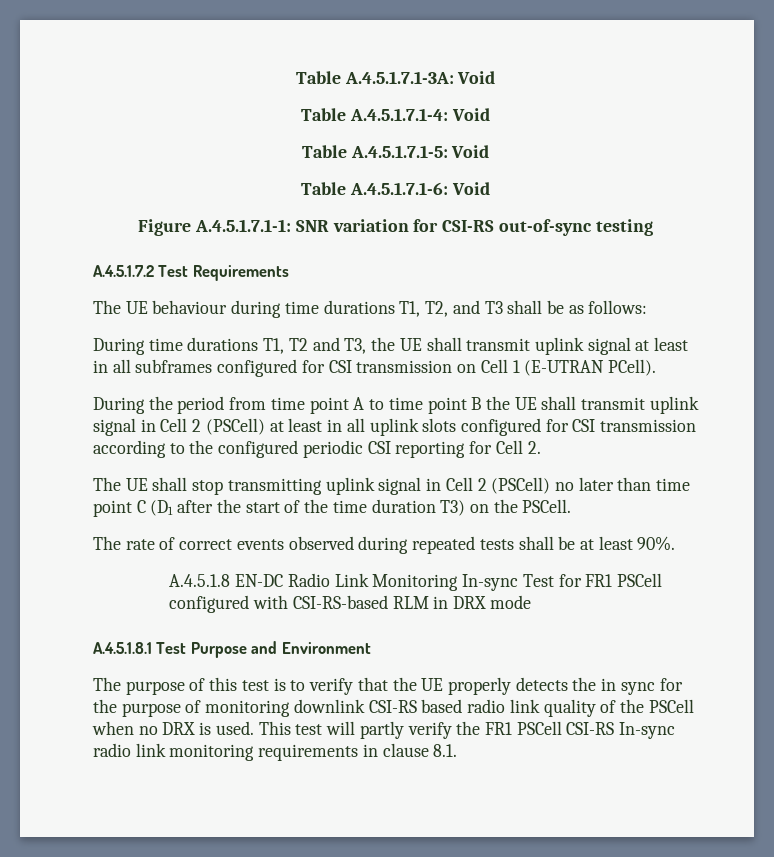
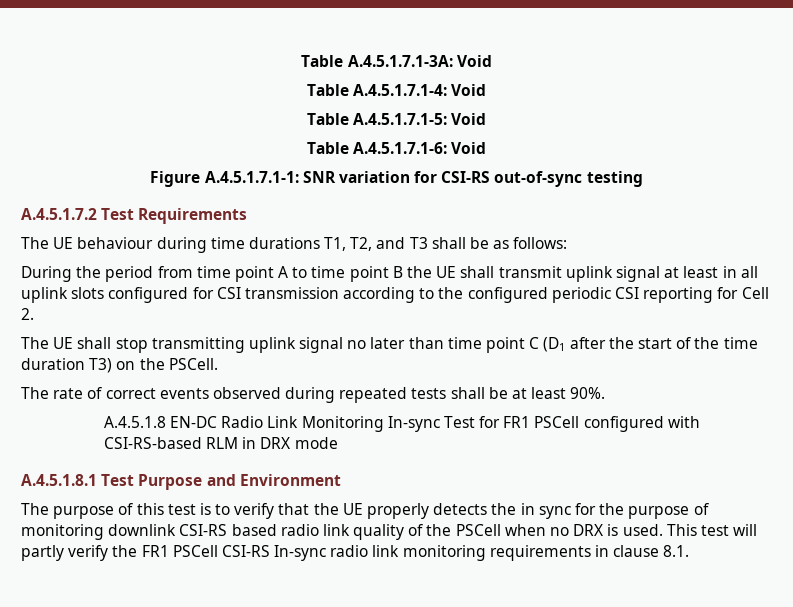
- During time durations T1, T2 and T3, the UE shall transmit uplink signal at least in all subframes configured for CSI transmission on Cell 1 (E-UTRAN PCell).
- During the period from time point A to time point B the UE shall transmit uplink signal in Cell 2 (PSCell) at least in all uplink slots configured for CSI transmission according to the configured periodic CSI reporting for Cell 2.
+ During the period from time point A to time point B the UE shall transmit uplink signal at least in all uplink slots configured for CSI transmission according to the configured periodic CSI reporting for Cell 2.
- The UE shall stop transmitting uplink signal in Cell 2 (PSCell) no later than time point C (D1 after the start of the time duration T3) on the PSCell.
+ The UE shall stop transmitting uplink signal no later than time point C (D1 after the start of the time duration T3) on the PSCell.

